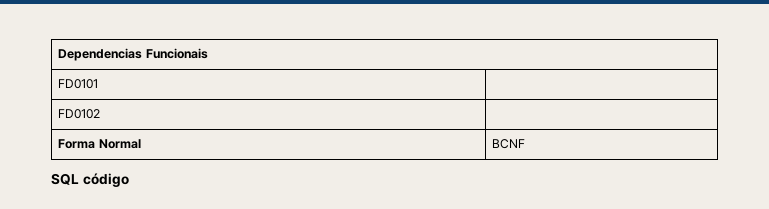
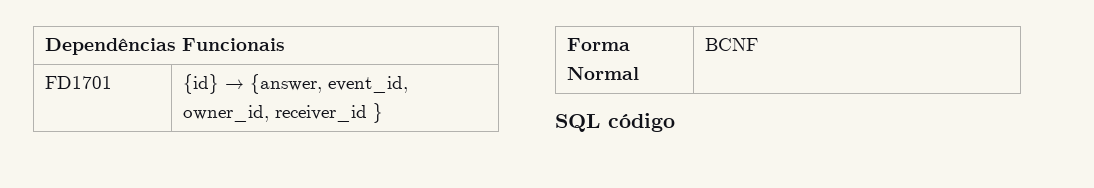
- Dependencias Funcionais
+ Dependências Funcionais
- FD0101 |
- FD0102 |
+ FD1701 | {id} → {answer, event_id, owner_id, receiver_id }

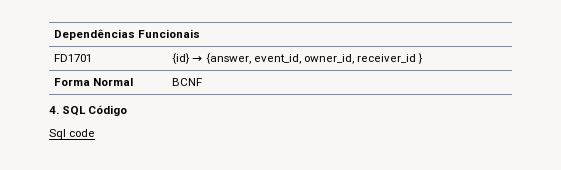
- SQL código
+ 4. SQL Código
+ Sql code

